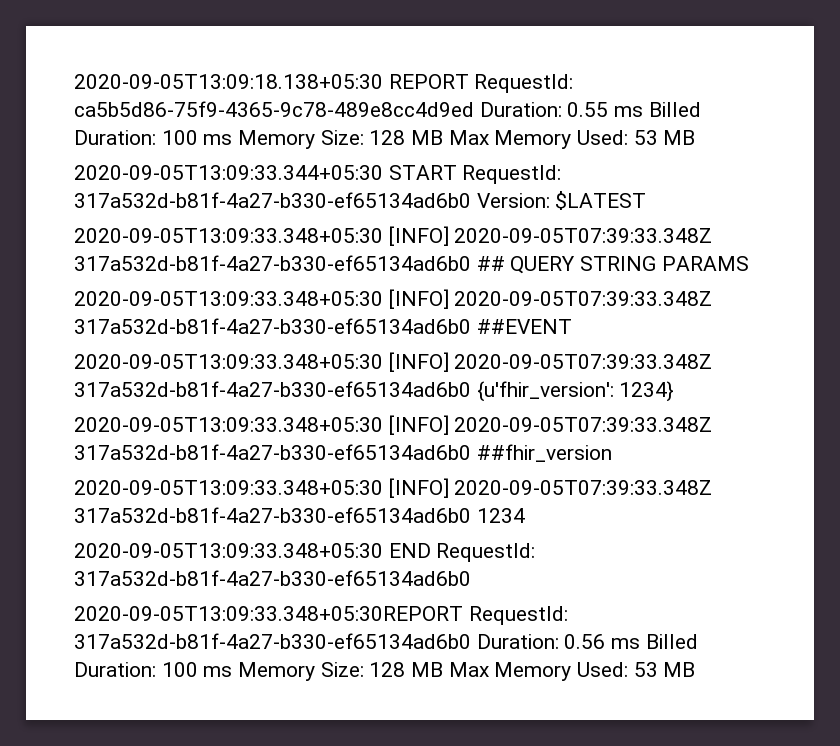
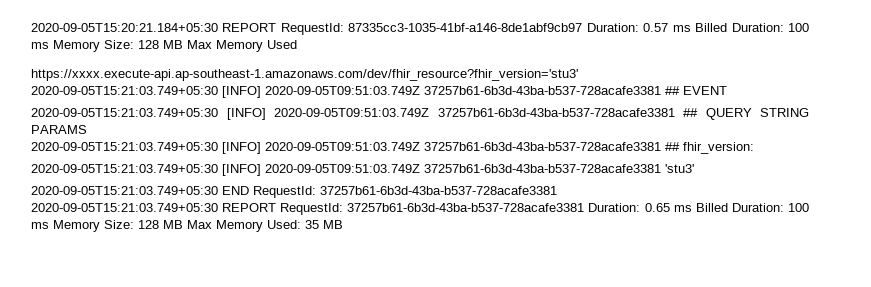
- 2020-09-05T13:09:18.138+05:30 REPORT RequestId: ca5b5d86-75f9-4365-9c78-489e8cc4d9ed Duration: 0.55 ms Billed Duration: 100 ms Memory Size: 128 MB Max Memory Used: 53 MB
- 2020-09-05T13:09:33.344+05:30 START RequestId: 317a532d-b81f-4a27-b330-ef65134ad6b0 Version: $LATEST
- 2020-09-05T13:09:33.348+05:30 [INFO] 2020-09-05T07:39:33.348Z 317a532d-b81f-4a27-b330-ef65134ad6b0 ## QUERY STRING PARAMS
- 2020-09-05T13:09:33.348+05:30 [INFO] 2020-09-05T07:39:33.348Z 317a532d-b81f-4a27-b330-ef65134ad6b0 ##EVENT
- 2020-09-05T13:09:33.348+05:30 [INFO] 2020-09-05T07:39:33.348Z 317a532d-b81f-4a27-b330-ef65134ad6b0 {u'fhir_version': 1234}
- 2020-09-05T13:09:33.348+05:30 [INFO] 2020-09-05T07:39:33.348Z 317a532d-b81f-4a27-b330-ef65134ad6b0 ##fhir_version
- 2020-09-05T13:09:33.348+05:30 [INFO] 2020-09-05T07:39:33.348Z 317a532d-b81f-4a27-b330-ef65134ad6b0 1234
- 2020-09-05T13:09:33.348+05:30 END RequestId: 317a532d-b81f-4a27-b330-ef65134ad6b0
- 2020-09-05T13:09:33.348+05:30REPORT RequestId: 317a532d-b81f-4a27-b330-ef65134ad6b0 Duration: 0.56 ms Billed Duration: 100 ms Memory Size: 128 MB Max Memory Used: 53 MB
+ 2020-09-05T15:20:21.184+05:30 REPORT RequestId: 87335cc3-1035-41bf-a146-8de1abf9cb97 Duration: 0.57 ms Billed Duration: 100 ms Memory Size: 128 MB Max Memory Used
+ https://xxxx.execute-api.ap-southeast-1.amazonaws.com/dev/fhir_resource?fhir_version='stu3'
+ 2020-09-05T15:21:03.749+05:30 [INFO] 2020-09-05T09:51:03.749Z 37257b61-6b3d-43ba-b537-728acafe3381 ## EVENT
+ 2020-09-05T15:21:03.749+05:30 [INFO] 2020-09-05T09:51:03.749Z 37257b61-6b3d-43ba-b537-728acafe3381 ## QUERY STRING PARAMS
+ 2020-09-05T15:21:03.749+05:30 [INFO] 2020-09-05T09:51:03.749Z 37257b61-6b3d-43ba-b537-728acafe3381 ## fhir_version:
+ 2020-09-05T15:21:03.749+05:30 [INFO] 2020-09-05T09:51:03.749Z 37257b61-6b3d-43ba-b537-728acafe3381 'stu3'
+ 2020-09-05T15:21:03.749+05:30 END RequestId: 37257b61-6b3d-43ba-b537-728acafe3381
+ 2020-09-05T15:21:03.749+05:30 REPORT RequestId: 37257b61-6b3d-43ba-b537-728acafe3381 Duration: 0.65 ms Billed Duration: 100 ms Memory Size: 128 MB Max Memory Used: 35 MB

